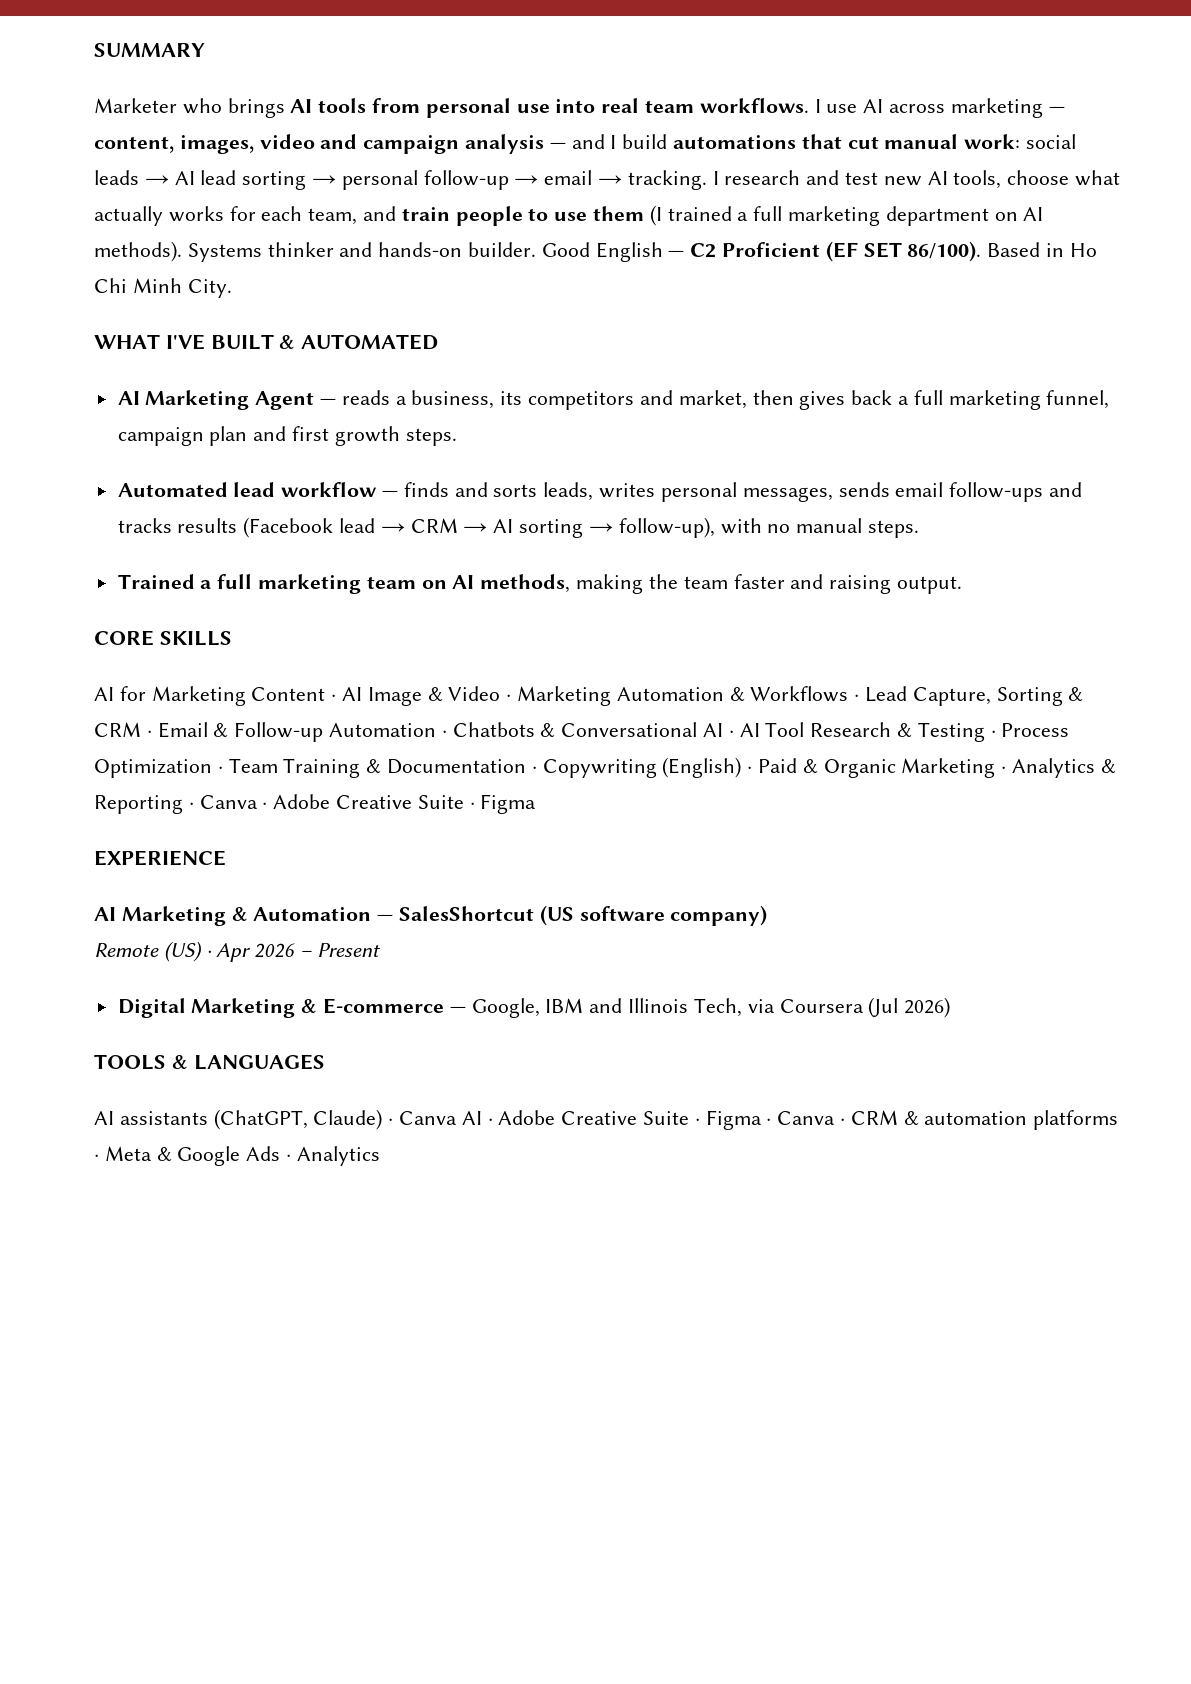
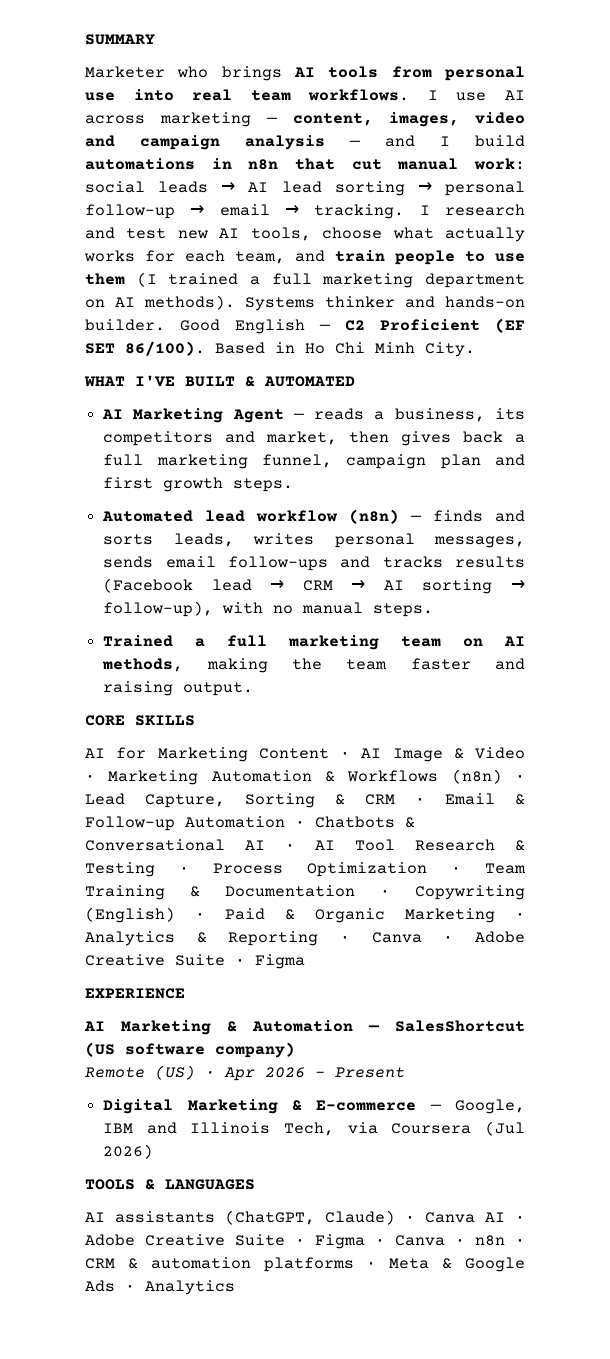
- I use AI across marketing — content, images, video and campaign analysis — and I build automations that cut manual work: social leads → AI lead sorting → personal follow-up → email → tracking.
+ I use AI across marketing — content, images, video and campaign analysis — and I build automations in n8n that cut manual work: social leads → AI lead sorting → personal follow-up → email → tracking.
- Automated lead workflow — finds and sorts leads, writes personal messages, sends email follow-ups and tracks results (Facebook lead → CRM → AI sorting → follow-up), with no manual steps.
+ Automated lead workflow (n8n) — finds and sorts leads, writes personal messages, sends email follow-ups and tracks results (Facebook lead → CRM → AI sorting → follow-up), with no manual steps.
- AI for Marketing Content · AI Image & Video · Marketing Automation & Workflows · Lead Capture, Sorting & CRM · Email & Follow-up Automation · Chatbots & Conversational AI · AI Tool Research & Testing · Process Optimization · Team Training & Documentation · Copywriting (English) · Paid & Organic Marketing · Analytics & Reporting · Canva · Adobe Creative Suite · Figma
+ AI for Marketing Content · AI Image & Video · Marketing Automation & Workflows (n8n) · Lead Capture, Sorting & CRM · Email & Follow-up Automation · Chatbots & Conversational AI · AI Tool Research & Testing · Process Optimization · Team Training & Documentation · Copywriting (English) · Paid & Organic Marketing · Analytics & Reporting · Canva · Adobe Creative Suite · Figma
- AI assistants (ChatGPT, Claude) · Canva AI · Adobe Creative Suite · Figma · Canva · CRM & automation platforms · Meta & Google Ads · Analytics
+ AI assistants (ChatGPT, Claude) · Canva AI · Adobe Creative Suite · Figma · Canva · n8n · CRM & automation platforms · Meta & Google Ads · Analytics

